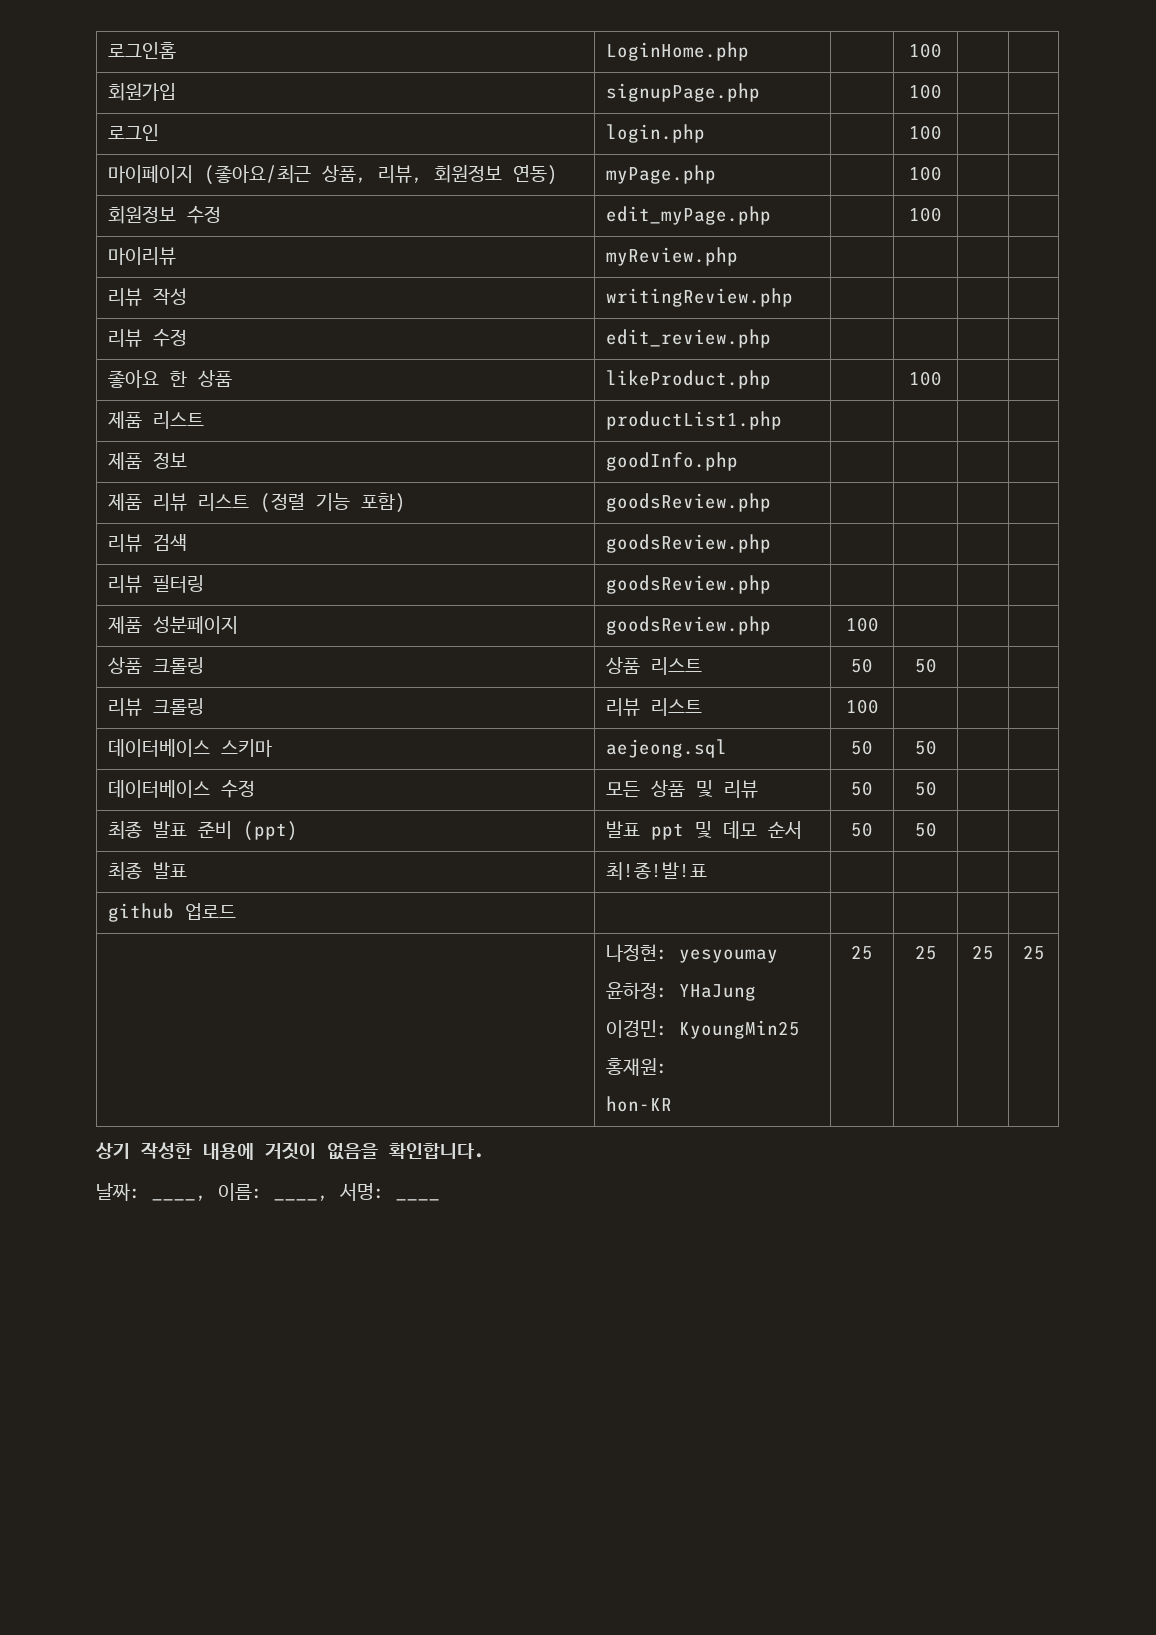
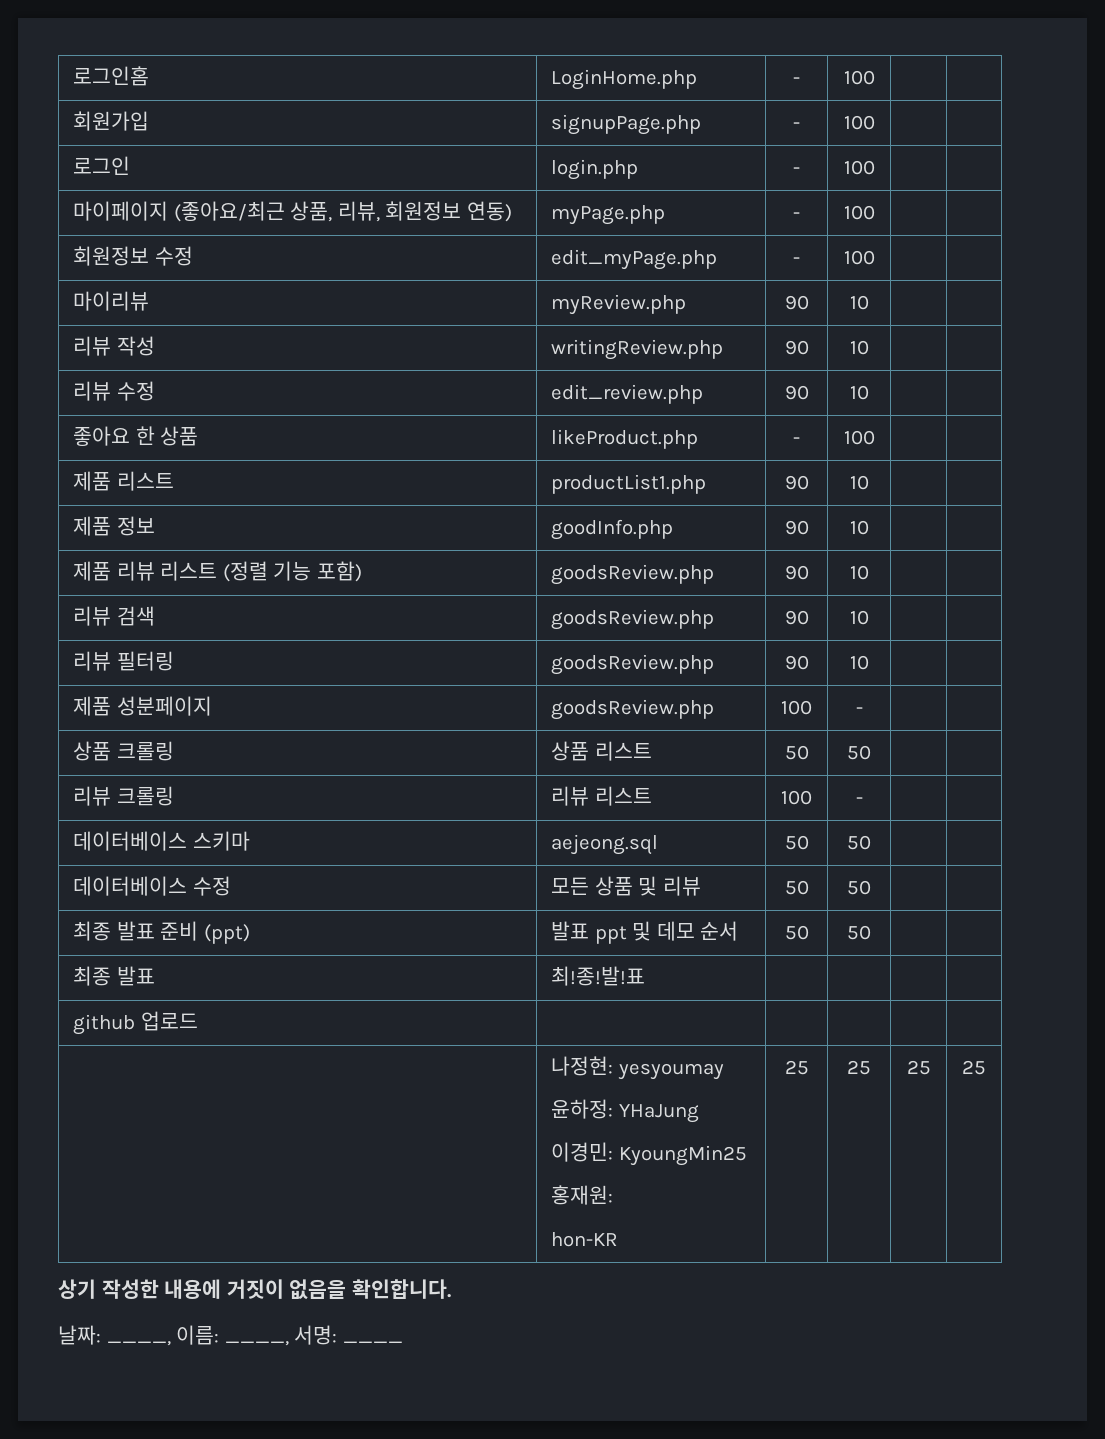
- 로그인홈 | LoginHome.php | | 100 | |
+ 로그인홈 | LoginHome.php | - | 100 | |
- 회원가입 | signupPage.php | | 100 | |
+ 회원가입 | signupPage.php | - | 100 | |
- 로그인 | login.php | | 100 | |
+ 로그인 | login.php | - | 100 | |
- 마이페이지 (좋아요/최근 상품, 리뷰, 회원정보 연동) | myPage.php | | 100 | |
+ 마이페이지 (좋아요/최근 상품, 리뷰, 회원정보 연동) | myPage.php | - | 100 | |
- 회원정보 수정 | edit_myPage.php | | 100 | |
+ 회원정보 수정 | edit_myPage.php | - | 100 | |
- 마이리뷰 | myReview.php | | | |
+ 마이리뷰 | myReview.php | 90 | 10 | |
- 리뷰 작성 | writingReview.php | | | |
+ 리뷰 작성 | writingReview.php | 90 | 10 | |
- 리뷰 수정 | edit_review.php | | | |
+ 리뷰 수정 | edit_review.php | 90 | 10 | |
- 좋아요 한 상품 | likeProduct.php | | 100 | |
+ 좋아요 한 상품 | likeProduct.php | - | 100 | |
- 제품 리스트 | productList1.php | | | |
+ 제품 리스트 | productList1.php | 90 | 10 | |
- 제품 정보 | goodInfo.php | | | |
+ 제품 정보 | goodInfo.php | 90 | 10 | |
- 제품 리뷰 리스트 (정렬 기능 포함) | goodsReview.php | | | |
+ 제품 리뷰 리스트 (정렬 기능 포함) | goodsReview.php | 90 | 10 | |
- 리뷰 검색 | goodsReview.php | | | |
+ 리뷰 검색 | goodsReview.php | 90 | 10 | |
- 리뷰 필터링 | goodsReview.php | | | |
+ 리뷰 필터링 | goodsReview.php | 90 | 10 | |
- 제품 성분페이지 | goodsReview.php | 100 | | |
+ 제품 성분페이지 | goodsReview.php | 100 | - | |
- 리뷰 크롤링 | 리뷰 리스트 | 100 | | |
+ 리뷰 크롤링 | 리뷰 리스트 | 100 | - | |

